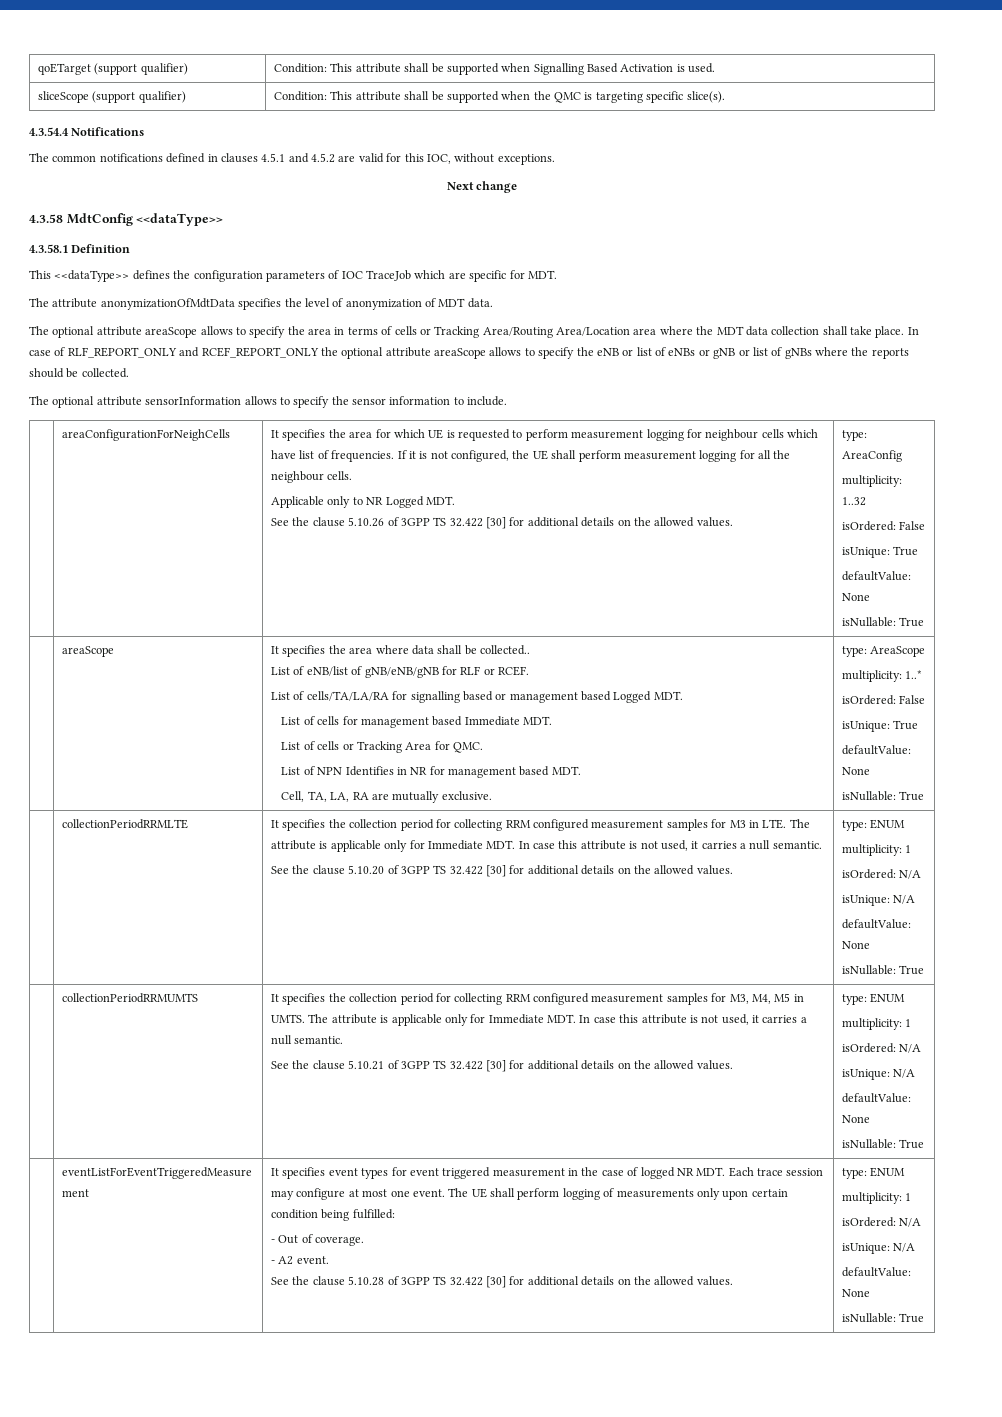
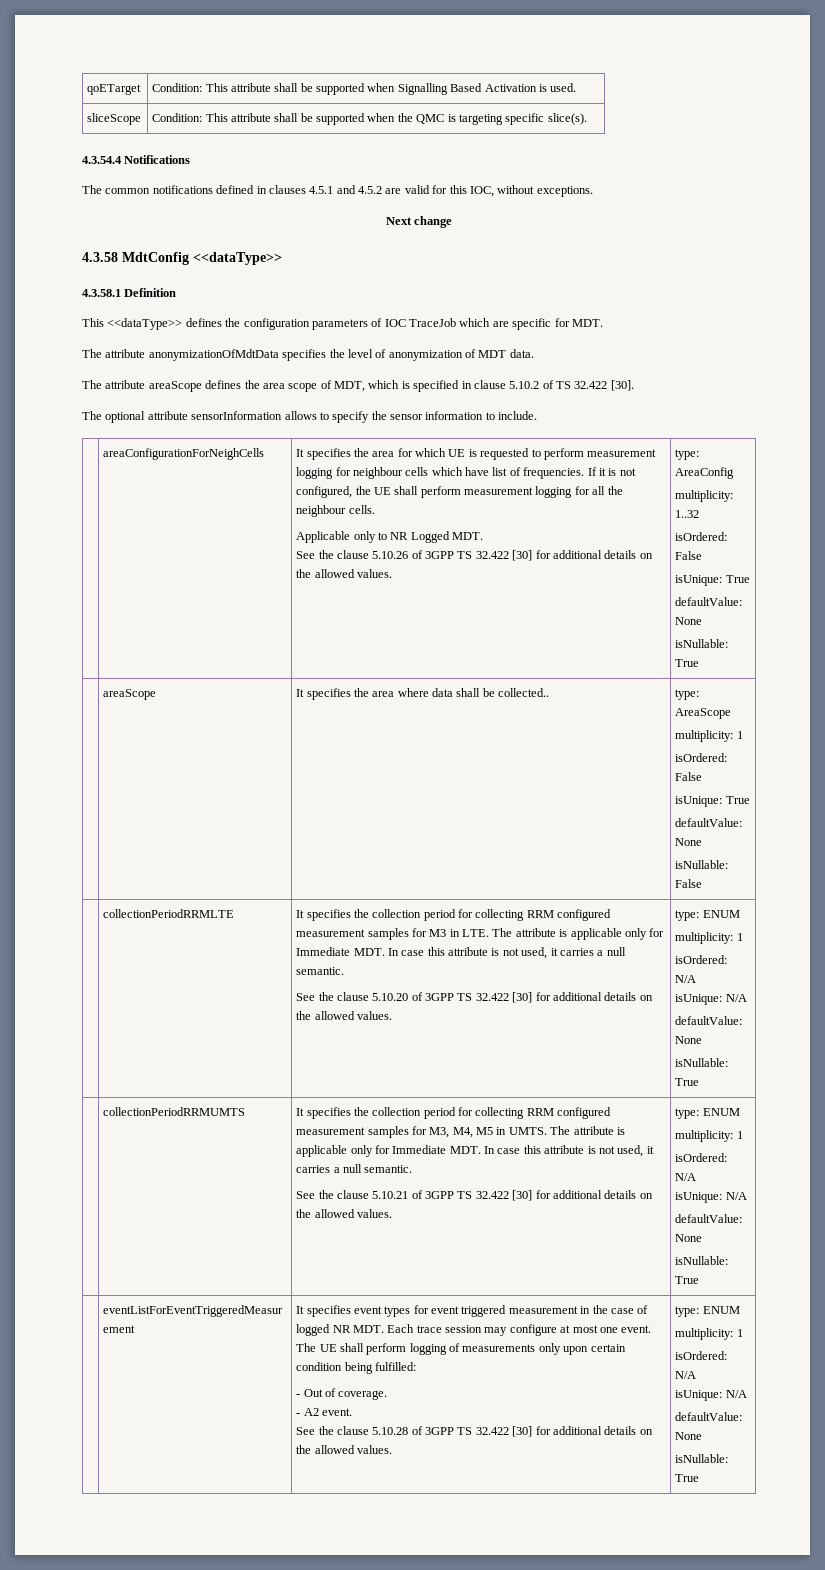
- qoETarget (support qualifier) | Condition: This attribute shall be supported when Signalling Based Activation is used.
+ qoETarget | Condition: This attribute shall be supported when Signalling Based Activation is used.
- sliceScope (support qualifier) | Condition: This attribute shall be supported when the QMC is targeting specific slice(s).
+ sliceScope | Condition: This attribute shall be supported when the QMC is targeting specific slice(s).
- The optional attribute areaScope allows to specify the area in terms of cells or Tracking Area/Routing Area/Location area where the MDT data collection shall take place. In case of RLF_REPORT_ONLY and RCEF_REPORT_ONLY the optional attribute areaScope allows to specify the eNB or list of eNBs or gNB or list of gNBs where the reports should be collected.
+ The attribute areaScope defines the area scope of MDT, which is specified in clause 5.10.2 of TS 32.422 [30].
- List of eNB/list of gNB/eNB/gNB for RLF or RCEF.
- List of cells/TA/LA/RA for signalling based or management based Logged MDT.
- List of cells for management based Immediate MDT.
- List of cells or Tracking Area for QMC.
- List of NPN Identifies in NR for management based MDT.
- Cell, TA, LA, RA are mutually exclusive.
  type: AreaScope
- multiplicity: 1..*
+ multiplicity: 1
  isOrdered: False
  isUnique: True
  defaultValue: None
- isNullable: True
+ isNullable: False

